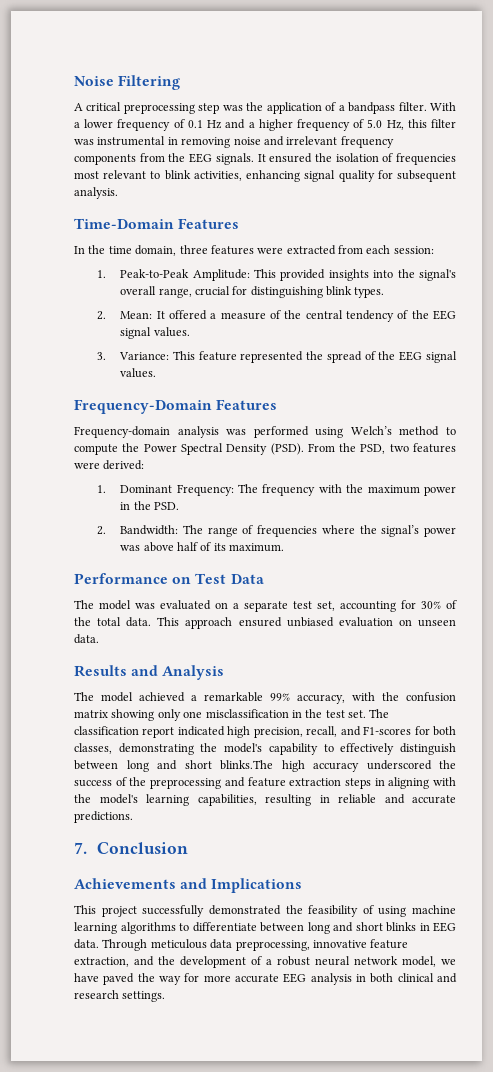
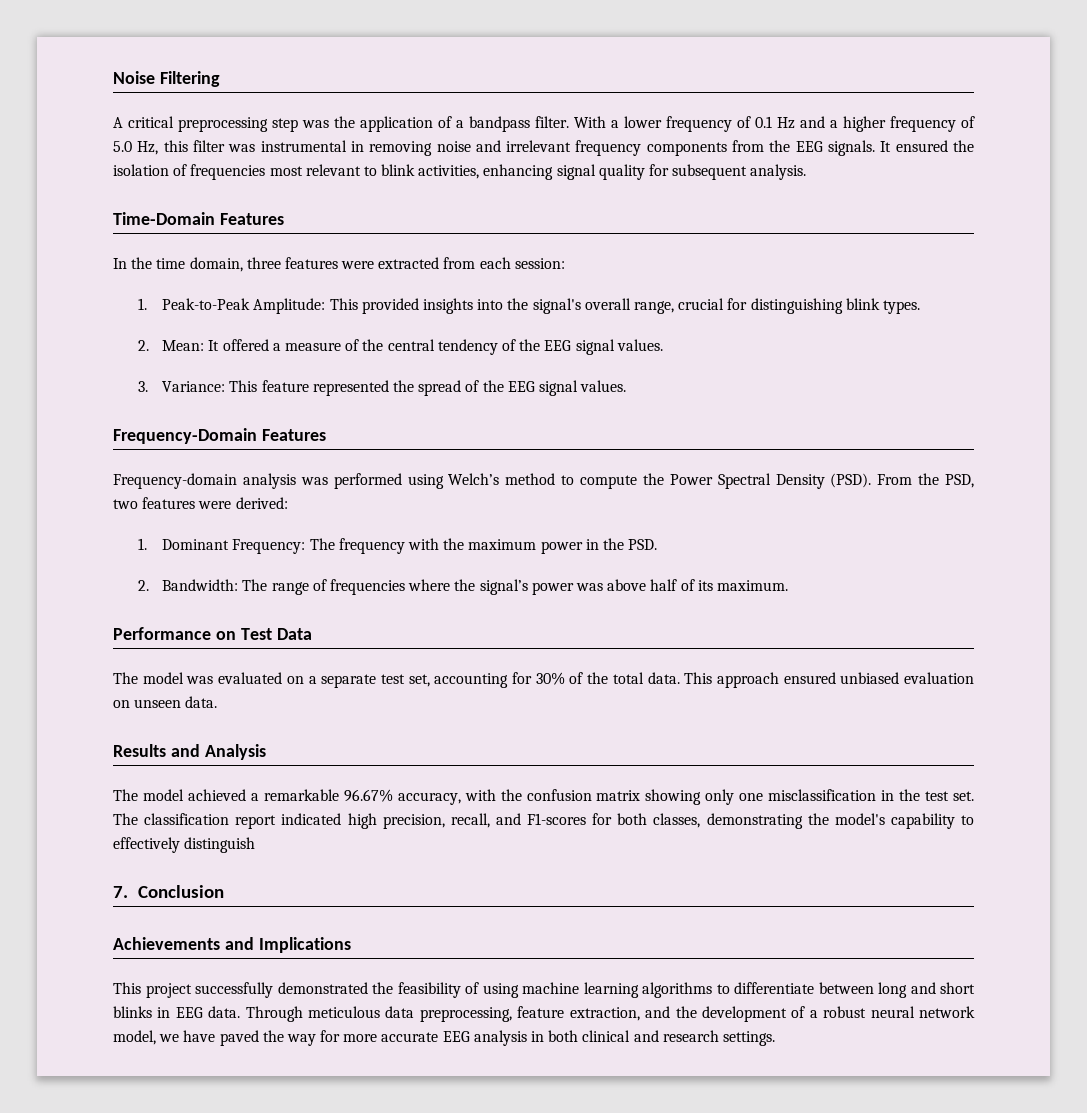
- The model achieved a remarkable 99% accuracy, with the confusion matrix showing only one misclassification in the test set.
+ The model achieved a remarkable 96.67% accuracy, with the confusion matrix showing only one misclassification in the test set.
- The classification report indicated high precision, recall, and F1-scores for both classes, demonstrating the model's capability to effectively distinguish between long and short blinks.The high accuracy underscored the success of the preprocessing and feature extraction steps in aligning with the model's learning capabilities, resulting in reliable and accurate predictions.
+ The classification report indicated high precision, recall, and F1-scores for both classes, demonstrating the model's capability to effectively distinguish
- Through meticulous data preprocessing, innovative feature extraction, and the development of a robust neural network model, we have paved the way for more accurate EEG analysis in both clinical and research settings.
+ Through meticulous data preprocessing, feature extraction, and the development of a robust neural network model, we have paved the way for more accurate EEG analysis in both clinical and research settings.

